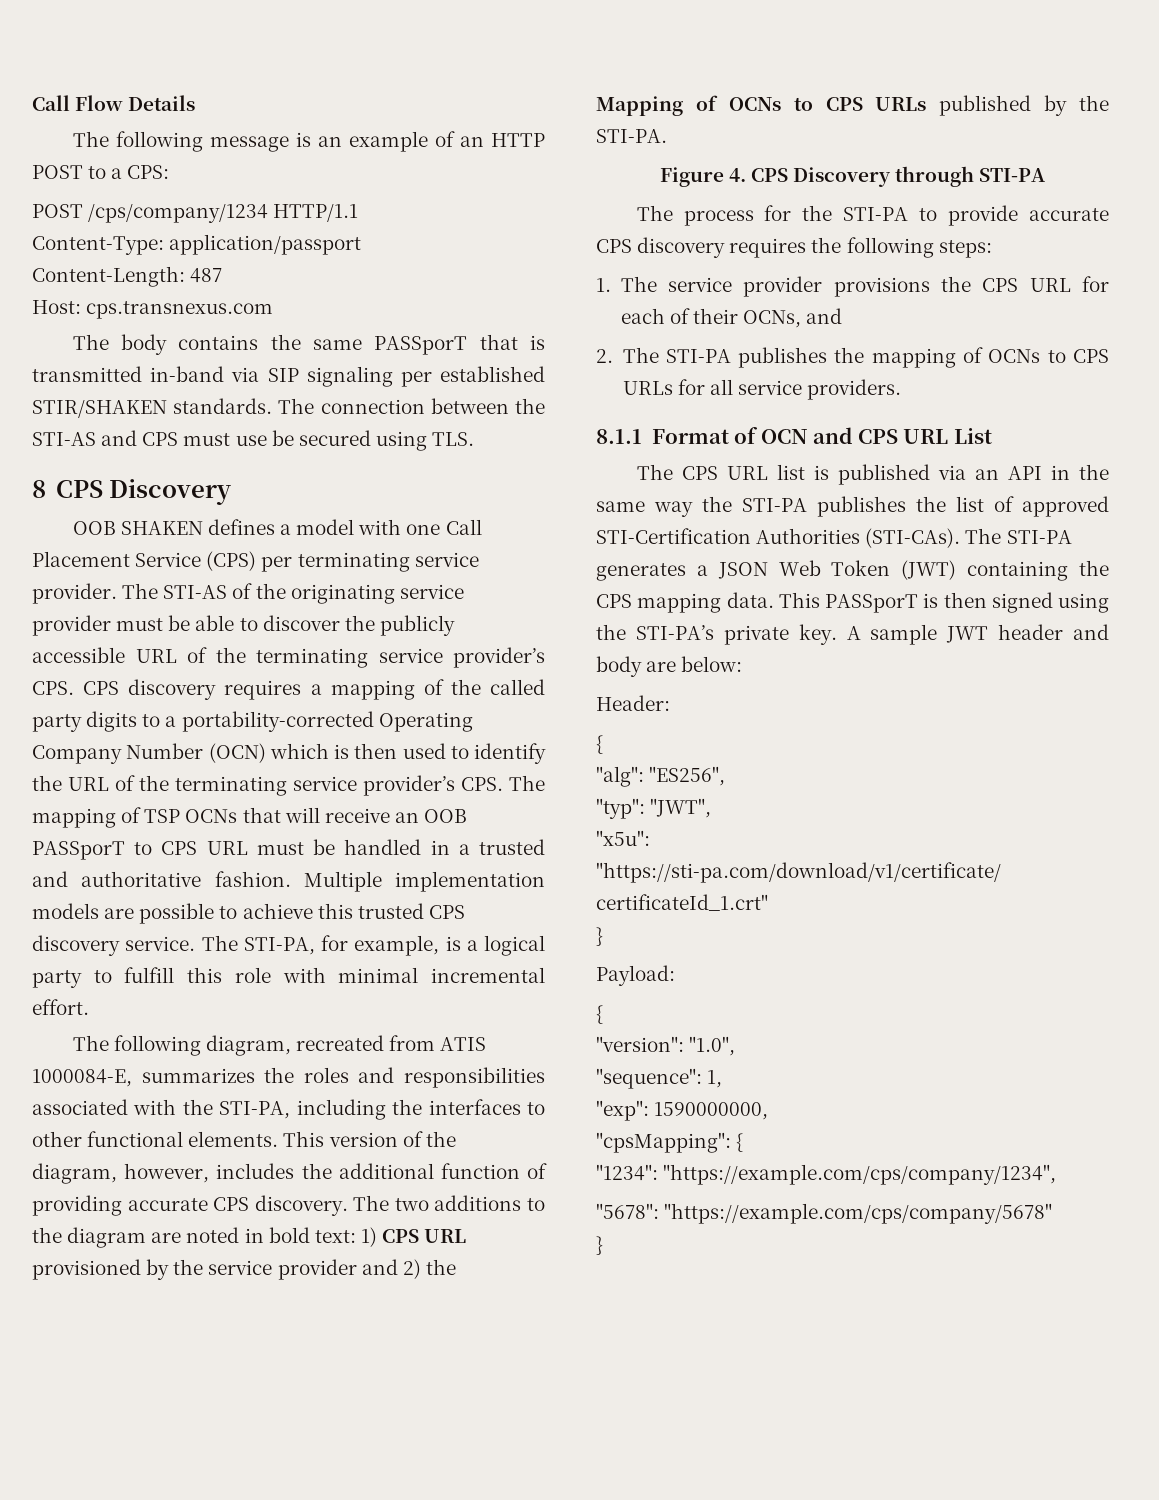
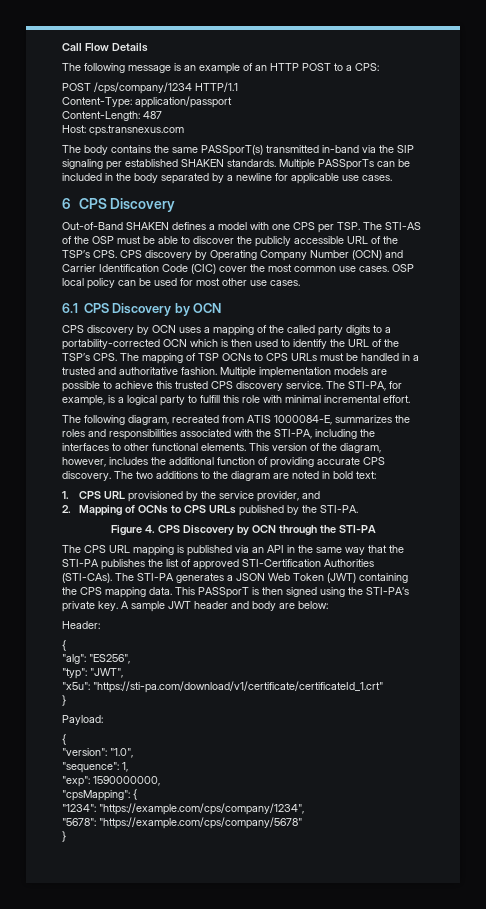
- The body contains the same PASSporT that is transmitted in-band via SIP signaling per established STIR/SHAKEN standards. The connection between the STI-AS and CPS must use be secured using TLS.
- 8 CPS Discovery
+ The body contains the same PASSporT(s) transmitted in-band via the SIP signaling per established SHAKEN standards. Multiple PASSporTs can be included in the body separated by a newline for applicable use cases.
+ 6 CPS Discovery
- OOB SHAKEN defines a model with one Call Placement Service (CPS) per terminating service provider. The STI-AS of the originating service provider must be able to discover the publicly accessible URL of the terminating service provider’s CPS. CPS discovery requires a mapping of the called party digits to a portability-corrected Operating Company Number (OCN) which is then used to identify the URL of the terminating service provider’s CPS. The mapping of TSP OCNs that will receive an OOB PASSporT to CPS URL must be handled in a trusted and authoritative fashion.
+ Out-of-Band SHAKEN defines a model with one CPS per TSP. The STI-AS of the OSP must be able to discover the publicly accessible URL of the TSP’s CPS. CPS discovery by Operating Company Number (OCN) and Carrier Identification Code (CIC) cover the most common use cases. OSP local policy can be used for most other use cases.
+ 6.1 CPS Discovery by OCN
+ CPS discovery by OCN uses a mapping of the called party digits to a portability-corrected OCN which is then used to identify the URL of the TSP’s CPS. The mapping of TSP OCNs to CPS URLs must be handled in a trusted and authoritative fashion.
- The two additions to the diagram are noted in bold text: 1) CPS URL provisioned by the service provider and 2) the Mapping of OCNs to CPS URLs published by the STI-PA.
+ The two additions to the diagram are noted in bold text:
+ 1. CPS URL provisioned by the service provider, and
+ 2. Mapping of OCNs to CPS URLs published by the STI-PA.
- Figure 4. CPS Discovery through STI-PA
- The process for the STI-PA to provide accurate CPS discovery requires the following steps:
- 1. The service provider provisions the CPS URL for each of their OCNs, and
- 2. The STI-PA publishes the mapping of OCNs to CPS URLs for all service providers.
- 8.1.1 Format of OCN and CPS URL List
+ Figure 4. CPS Discovery by OCN through the STI-PA
- The CPS URL list is published via an API in the same way the STI-PA publishes the list of approved STI-Certification Authorities (STI-CAs).
+ The CPS URL mapping is published via an API in the same way that the STI-PA publishes the list of approved STI-Certification Authorities (STI-CAs).

